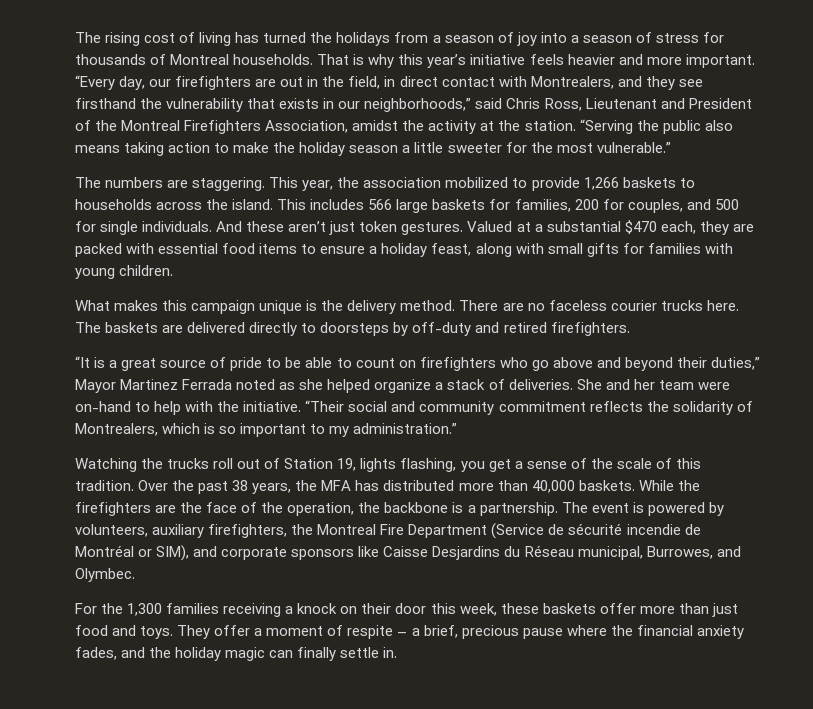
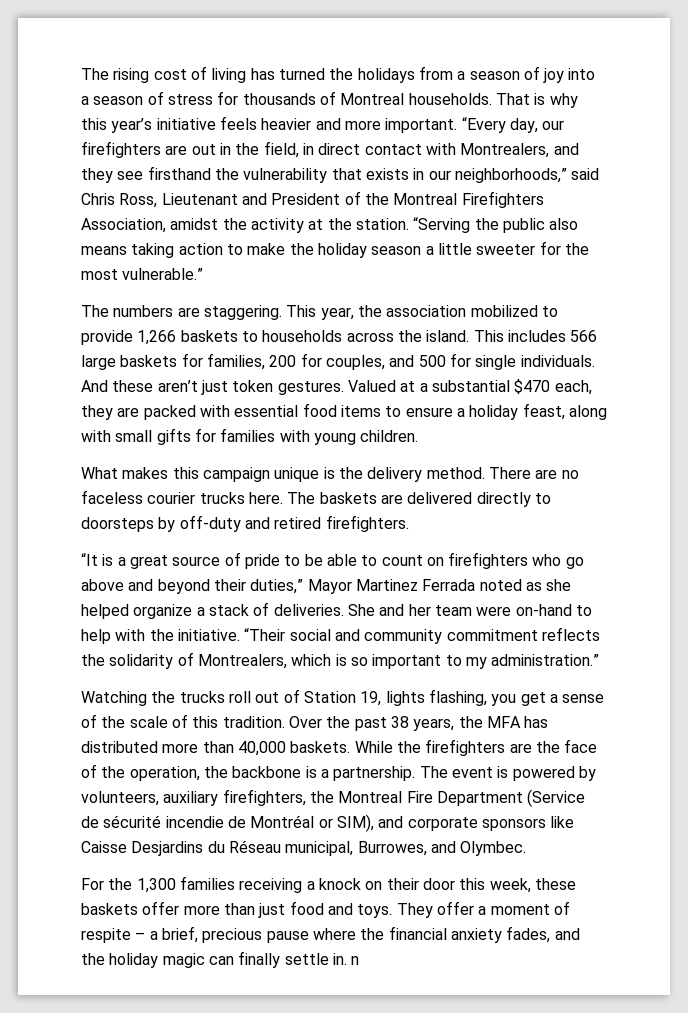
- They offer a moment of respite – a brief, precious pause where the financial anxiety fades, and the holiday magic can finally settle in.
+ They offer a moment of respite – a brief, precious pause where the financial anxiety fades, and the holiday magic can finally settle in. n

